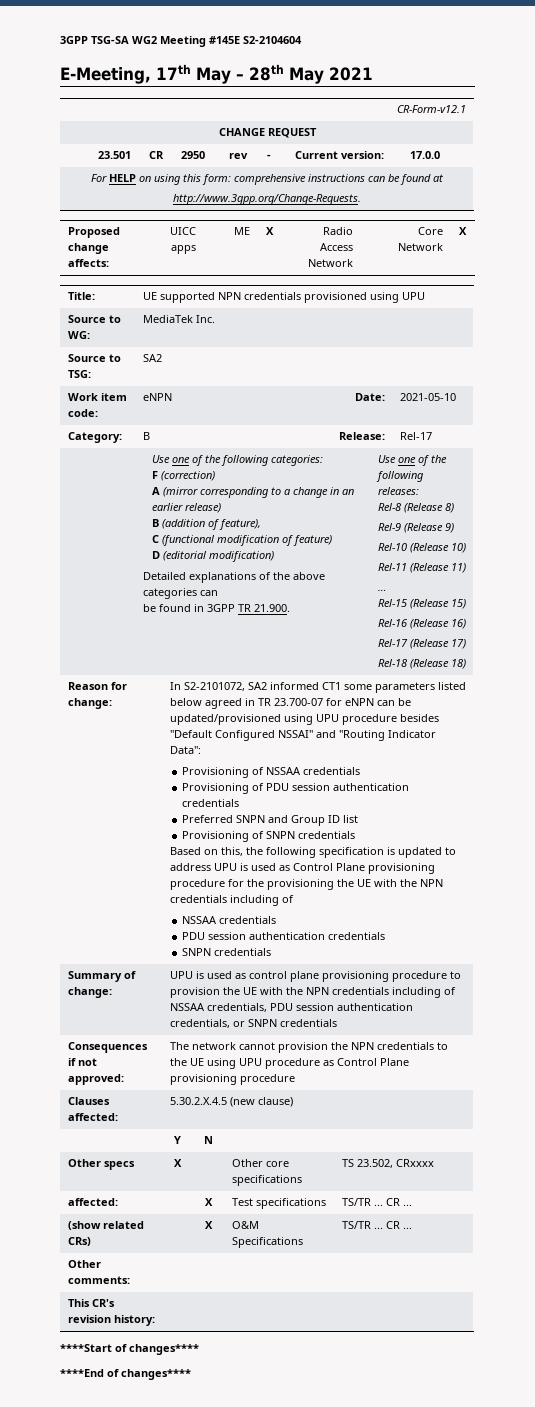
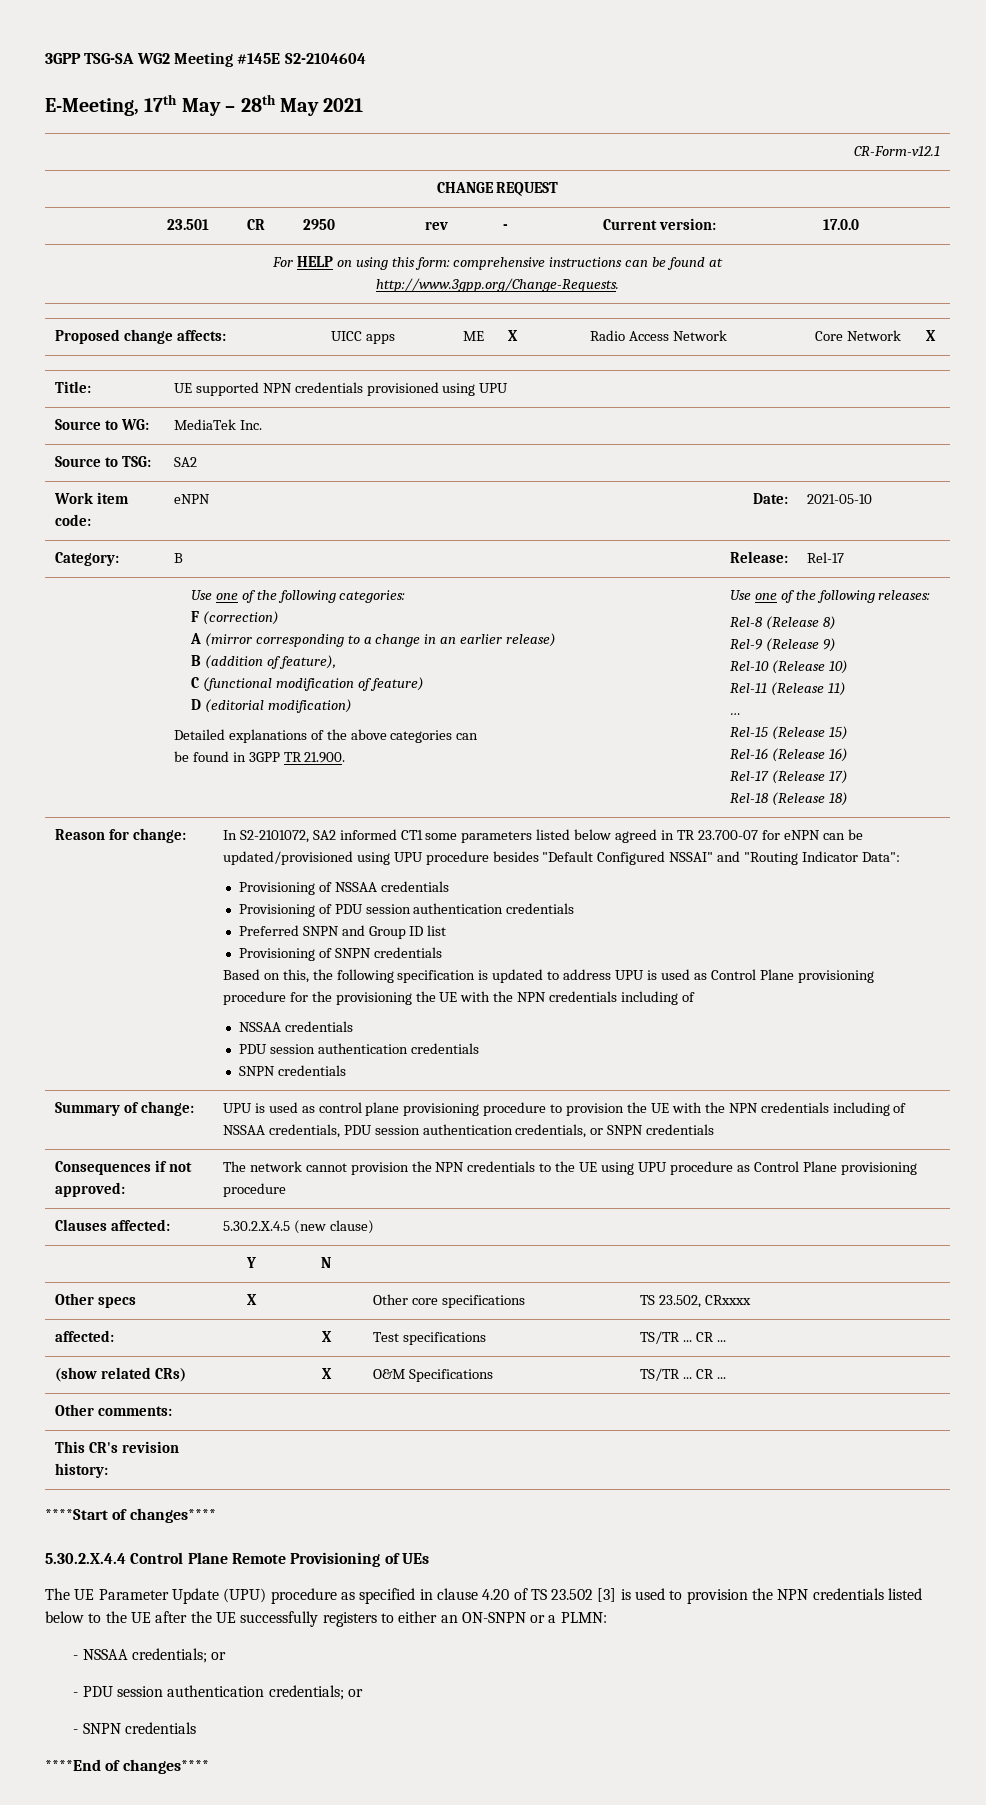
+ 5.30.2.X.4.4 Control Plane Remote Provisioning of UEs
+ The UE Parameter Update (UPU) procedure as specified in clause 4.20 of TS 23.502 [3] is used to provision the NPN credentials listed below to the UE after the UE successfully registers to either an ON-SNPN or a PLMN:
+ - NSSAA credentials; or
+ - PDU session authentication credentials; or
+ - SNPN credentials

